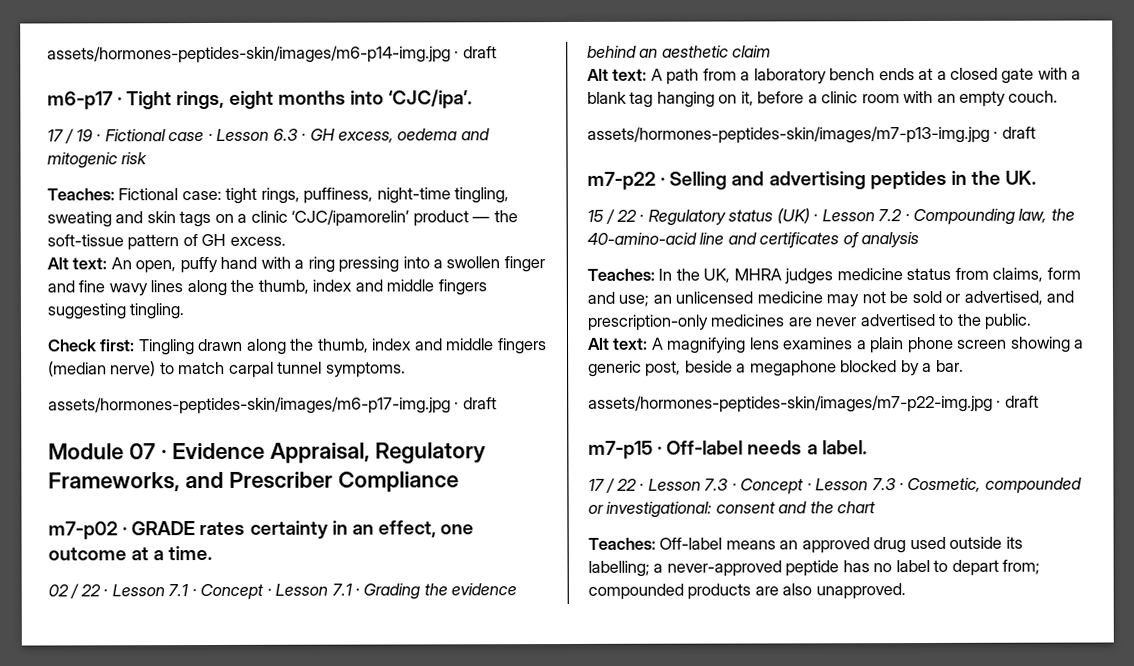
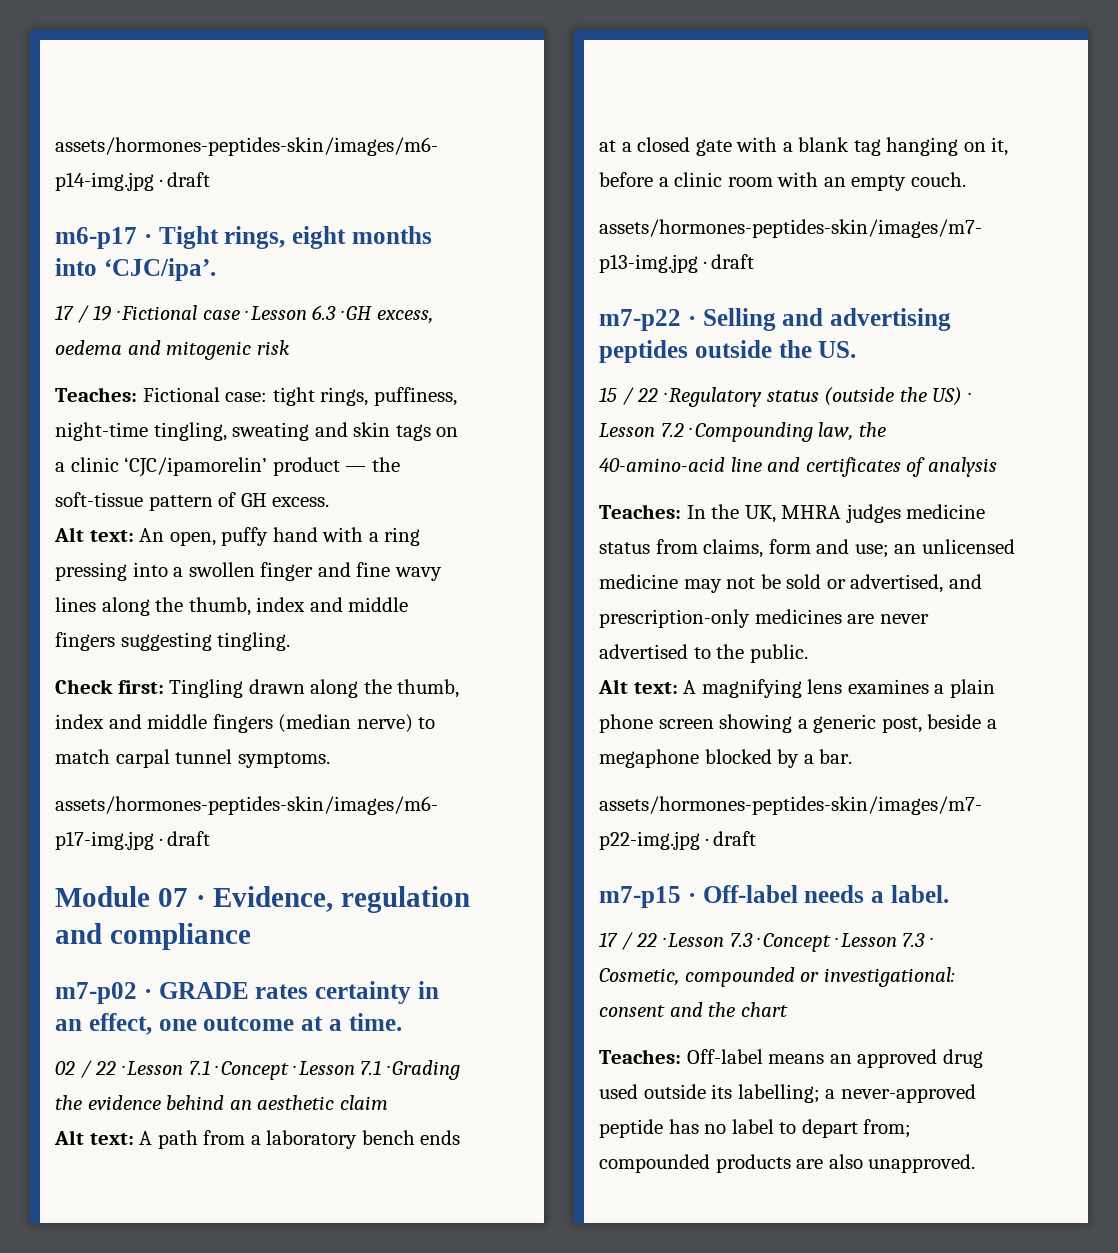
- Module 07 · Evidence Appraisal, Regulatory Frameworks, and Prescriber Compliance
+ Module 07 · Evidence, regulation and compliance
- m7-p22 · Selling and advertising peptides in the UK.
+ m7-p22 · Selling and advertising peptides outside the US.
- 15 / 22 · Regulatory status (UK) · Lesson 7.2 · Compounding law, the 40-amino-acid line and certificates of analysis
+ 15 / 22 · Regulatory status (outside the US) · Lesson 7.2 · Compounding law, the 40-amino-acid line and certificates of analysis

